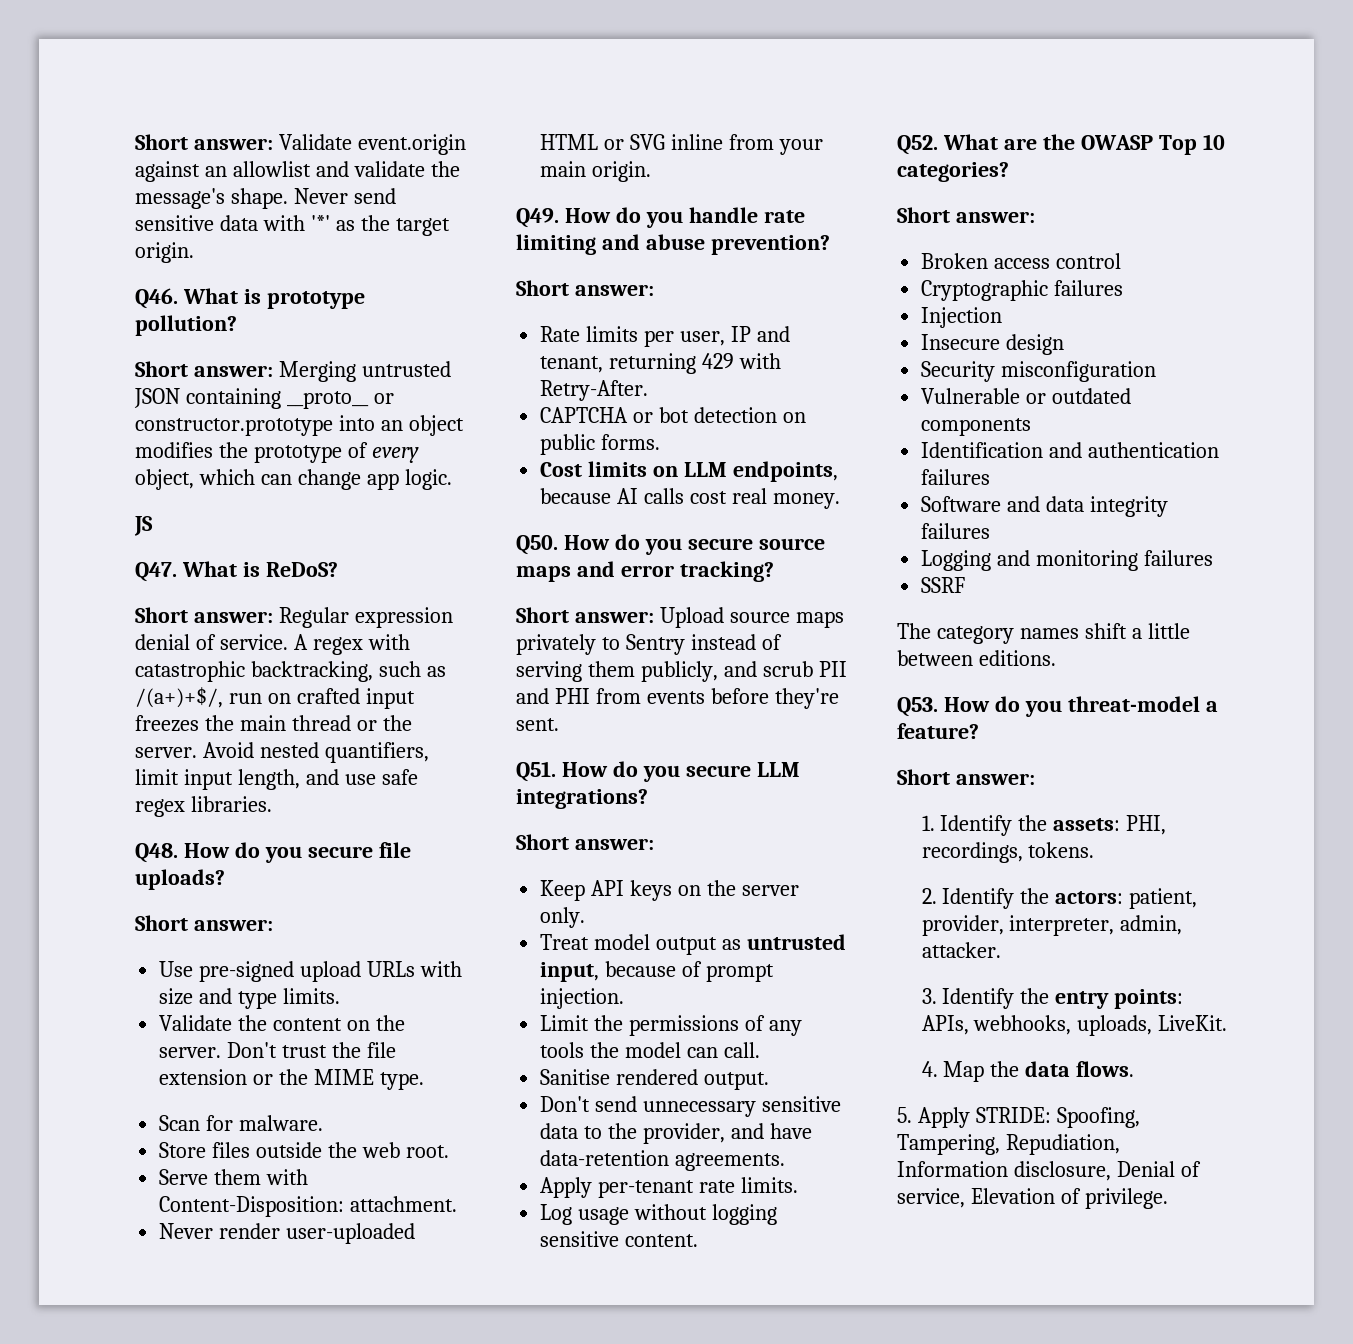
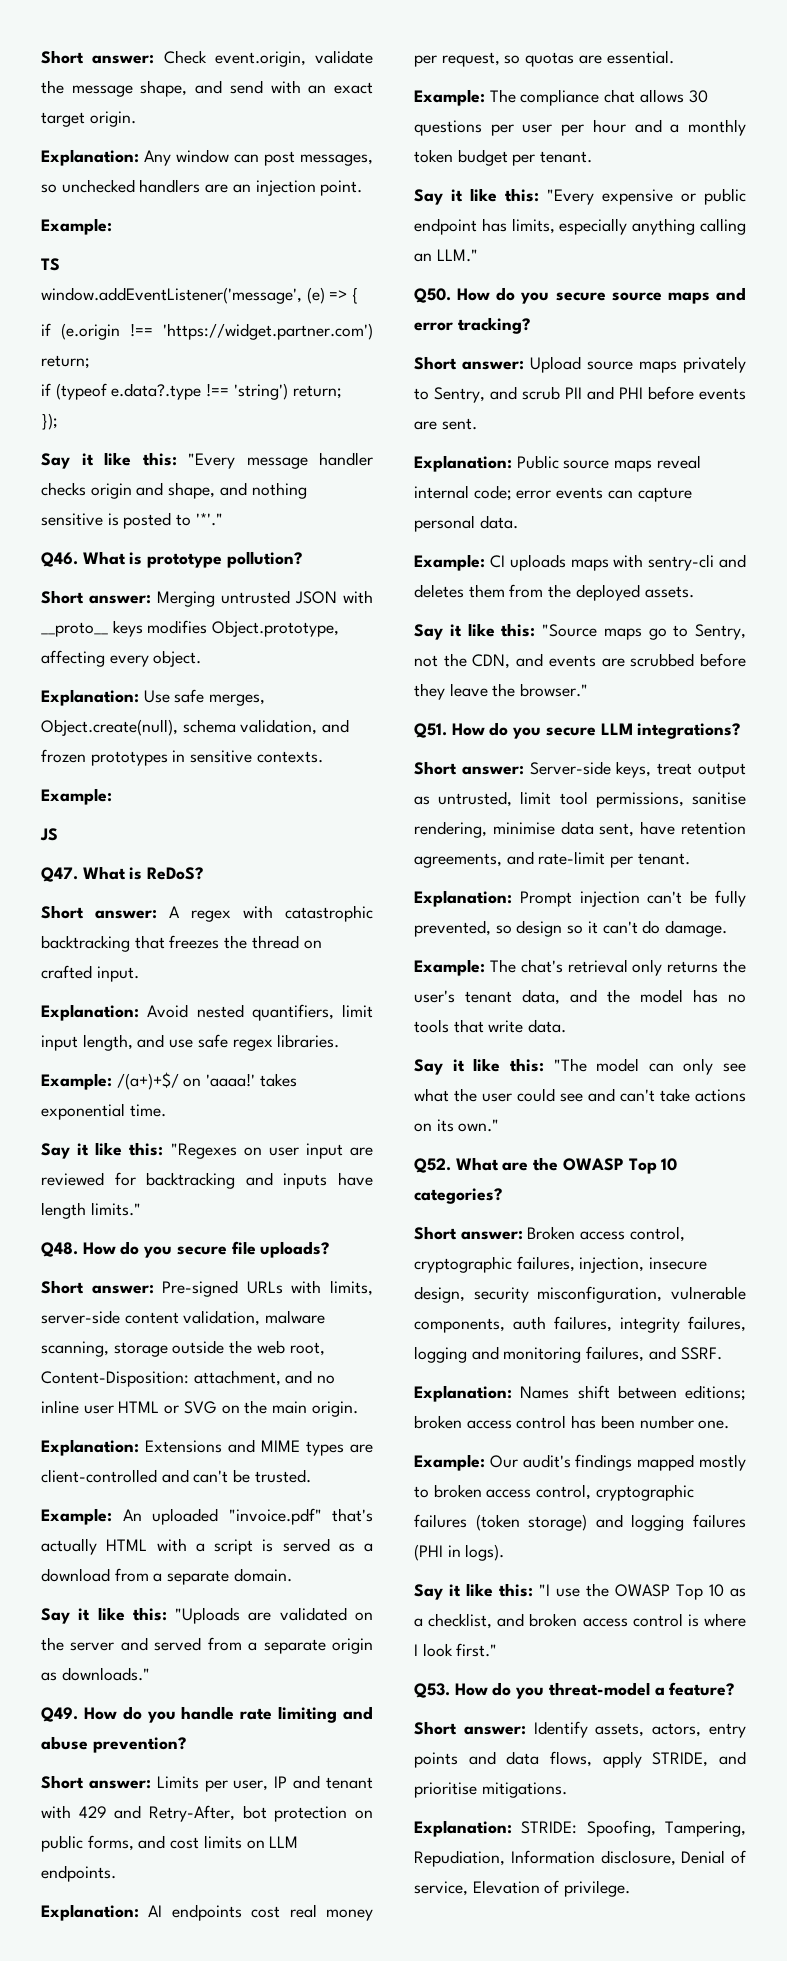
- Short answer: Validate event.origin against an allowlist and validate the message's shape. Never send sensitive data with '*' as the target origin.
+ Short answer: Check event.origin, validate the message shape, and send with an exact target origin.
+ Explanation: Any window can post messages, so unchecked handlers are an injection point.
+ Example:
+ TS
+ window.addEventListener('message', (e) => {
+ if (e.origin !== 'https://widget.partner.com') return;
+ if (typeof e.data?.type !== 'string') return;
+ });
+ Say it like this: "Every message handler checks origin and shape, and nothing sensitive is posted to '*'."
- Short answer: Merging untrusted JSON containing __proto__ or constructor.prototype into an object modifies the prototype of every object, which can change app logic.
+ Short answer: Merging untrusted JSON with __proto__ keys modifies Object.prototype, affecting every object.
+ Explanation: Use safe merges, Object.create(null), schema validation, and frozen prototypes in sensitive contexts.
+ Example:
- Short answer: Regular expression denial of service. A regex with catastrophic backtracking, such as /(a+)+$/, run on crafted input freezes the main thread or the server. Avoid nested quantifiers, limit input length, and use safe regex libraries.
+ Short answer: A regex with catastrophic backtracking that freezes the thread on crafted input.
+ Explanation: Avoid nested quantifiers, limit input length, and use safe regex libraries.
+ Example: /(a+)+$/ on 'aaaa!' takes exponential time.
+ Say it like this: "Regexes on user input are reviewed for backtracking and inputs have length limits."
  Q48. How do you secure file uploads?
- Short answer:
- Use pre-signed upload URLs with size and type limits.
- Validate the content on the server. Don't trust the file extension or the MIME type.
- Scan for malware.
- Store files outside the web root.
- Serve them with Content-Disposition: attachment.
- Never render user-uploaded HTML or SVG inline from your main origin.
+ Short answer: Pre-signed URLs with limits, server-side content validation, malware scanning, storage outside the web root, Content-Disposition: attachment, and no inline user HTML or SVG on the main origin.
+ Explanation: Extensions and MIME types are client-controlled and can't be trusted.
+ Example: An uploaded "invoice.pdf" that's actually HTML with a script is served as a download from a separate domain.
+ Say it like this: "Uploads are validated on the server and served from a separate origin as downloads."
  Q49. How do you handle rate limiting and abuse prevention?
- Short answer:
- Rate limits per user, IP and tenant, returning 429 with Retry-After.
- CAPTCHA or bot detection on public forms.
- Cost limits on LLM endpoints, because AI calls cost real money.
+ Short answer: Limits per user, IP and tenant with 429 and Retry-After, bot protection on public forms, and cost limits on LLM endpoints.
+ Explanation: AI endpoints cost real money per request, so quotas are essential.
+ Example: The compliance chat allows 30 questions per user per hour and a monthly token budget per tenant.
+ Say it like this: "Every expensive or public endpoint has limits, especially anything calling an LLM."
- Short answer: Upload source maps privately to Sentry instead of serving them publicly, and scrub PII and PHI from events before they're sent.
+ Short answer: Upload source maps privately to Sentry, and scrub PII and PHI before events are sent.
+ Explanation: Public source maps reveal internal code; error events can capture personal data.
+ Example: CI uploads maps with sentry-cli and deletes them from the deployed assets.
+ Say it like this: "Source maps go to Sentry, not the CDN, and events are scrubbed before they leave the browser."
  Q51. How do you secure LLM integrations?
- Short answer:
- Keep API keys on the server only.
- Treat model output as untrusted input, because of prompt injection.
- Limit the permissions of any tools the model can call.
- Sanitise rendered output.
- Don't send unnecessary sensitive data to the provider, and have data-retention agreements.
- Apply per-tenant rate limits.
- Log usage without logging sensitive content.
+ Short answer: Server-side keys, treat output as untrusted, limit tool permissions, sanitise rendering, minimise data sent, have retention agreements, and rate-limit per tenant.
+ Explanation: Prompt injection can't be fully prevented, so design so it can't do damage.
+ Example: The chat's retrieval only returns the user's tenant data, and the model has no tools that write data.
+ Say it like this: "The model can only see what the user could see and can't take actions on its own."
  Q52. What are the OWASP Top 10 categories?
- Short answer:
- Broken access control
- Cryptographic failures
- Injection
- Insecure design
- Security misconfiguration
- Vulnerable or outdated components
- Identification and authentication failures
- Software and data integrity failures
- Logging and monitoring failures
- SSRF
- The category names shift a little between editions.
+ Short answer: Broken access control, cryptographic failures, injection, insecure design, security misconfiguration, vulnerable components, auth failures, integrity failures, logging and monitoring failures, and SSRF.
+ Explanation: Names shift between editions; broken access control has been number one.
+ Example: Our audit's findings mapped mostly to broken access control, cryptographic failures (token storage) and logging failures (PHI in logs).
+ Say it like this: "I use the OWASP Top 10 as a checklist, and broken access control is where I look first."
  Q53. How do you threat-model a feature?
- Short answer:
- 1. Identify the assets: PHI, recordings, tokens.
- 2. Identify the actors: patient, provider, interpreter, admin, attacker.
- 3. Identify the entry points: APIs, webhooks, uploads, LiveKit.
- 4. Map the data flows.
- 5. Apply STRIDE: Spoofing, Tampering, Repudiation, Information disclosure, Denial of service, Elevation of privilege.
+ Short answer: Identify assets, actors, entry points and data flows, apply STRIDE, and prioritise mitigations.
+ Explanation: STRIDE: Spoofing, Tampering, Repudiation, Information disclosure, Denial of service, Elevation of privilege.

